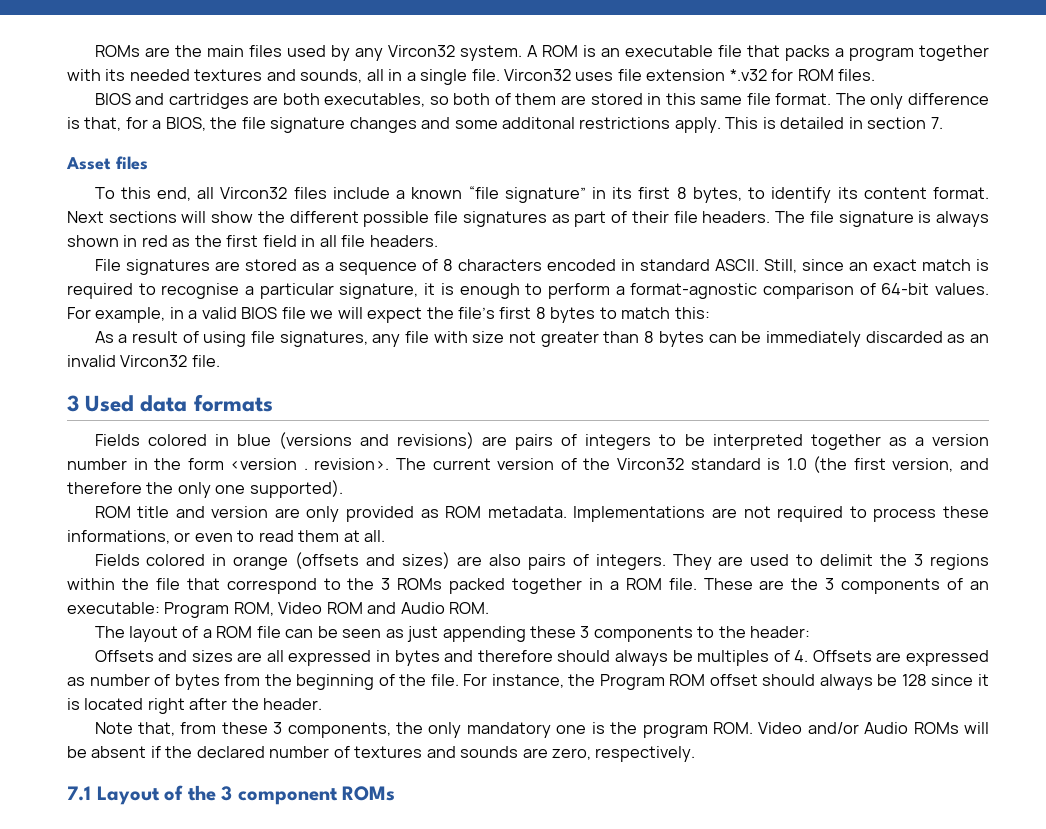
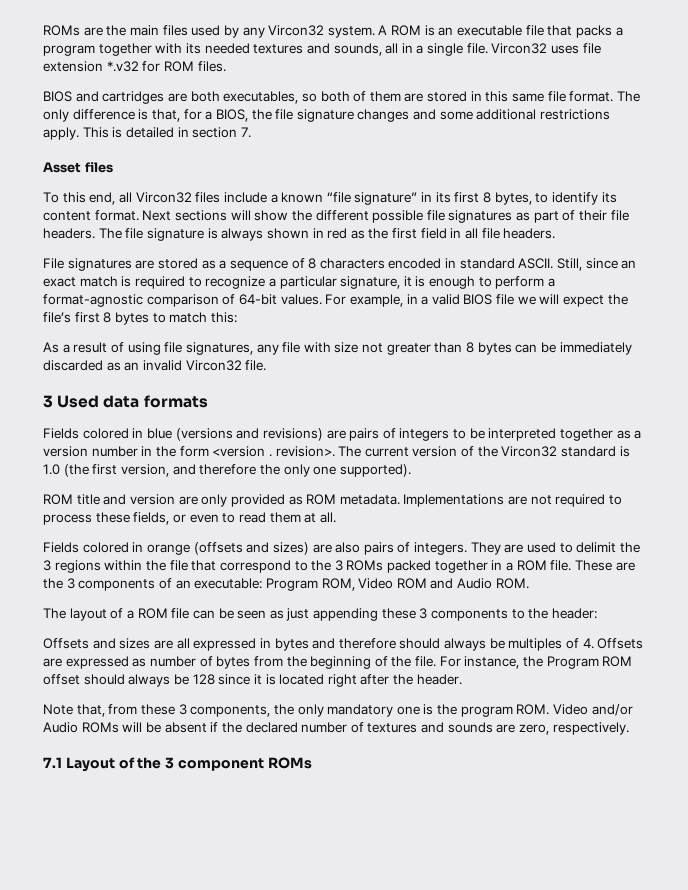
- The only difference is that, for a BIOS, the file signature changes and some additonal restrictions apply.
+ The only difference is that, for a BIOS, the file signature changes and some additional restrictions apply.
- Still, since an exact match is required to recognise a particular signature, it is enough to perform a format-agnostic comparison of 64-bit values.
+ Still, since an exact match is required to recognize a particular signature, it is enough to perform a format-agnostic comparison of 64-bit values.
- Implementations are not required to process these informations, or even to read them at all.
+ Implementations are not required to process these fields, or even to read them at all.

